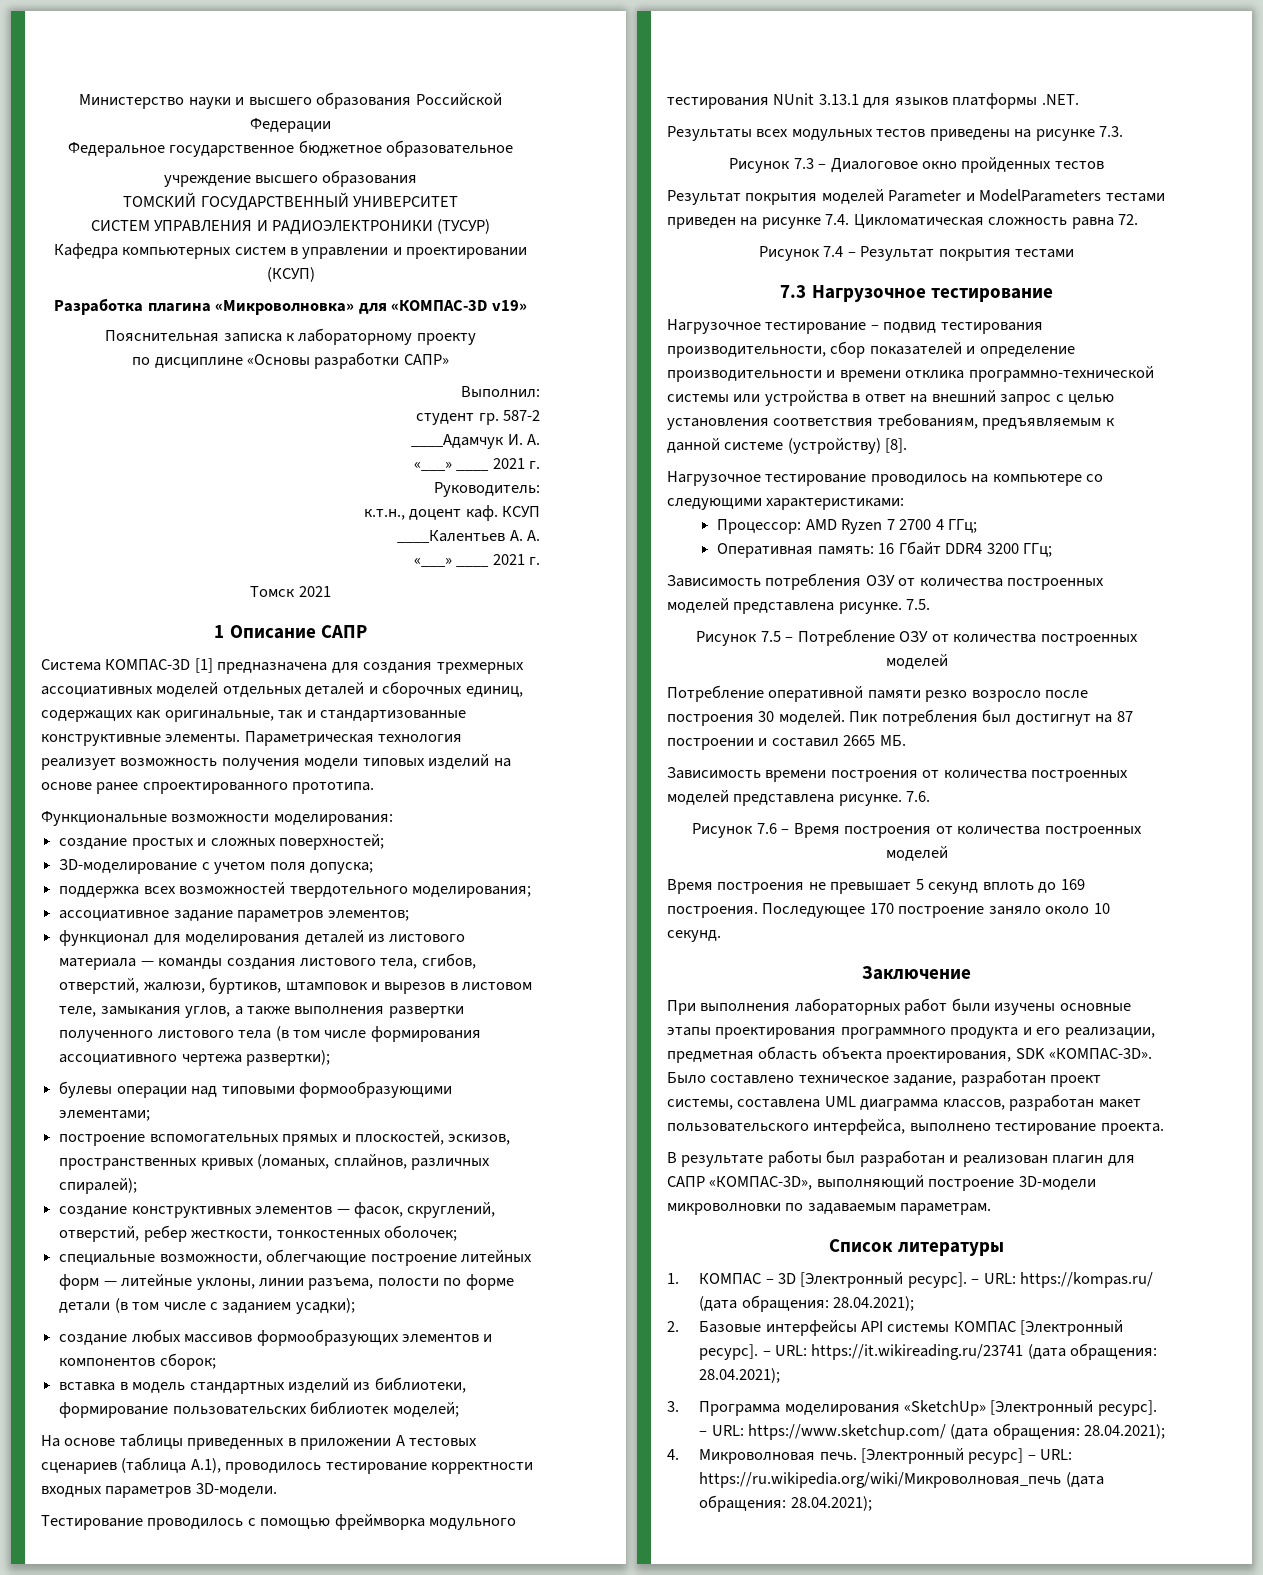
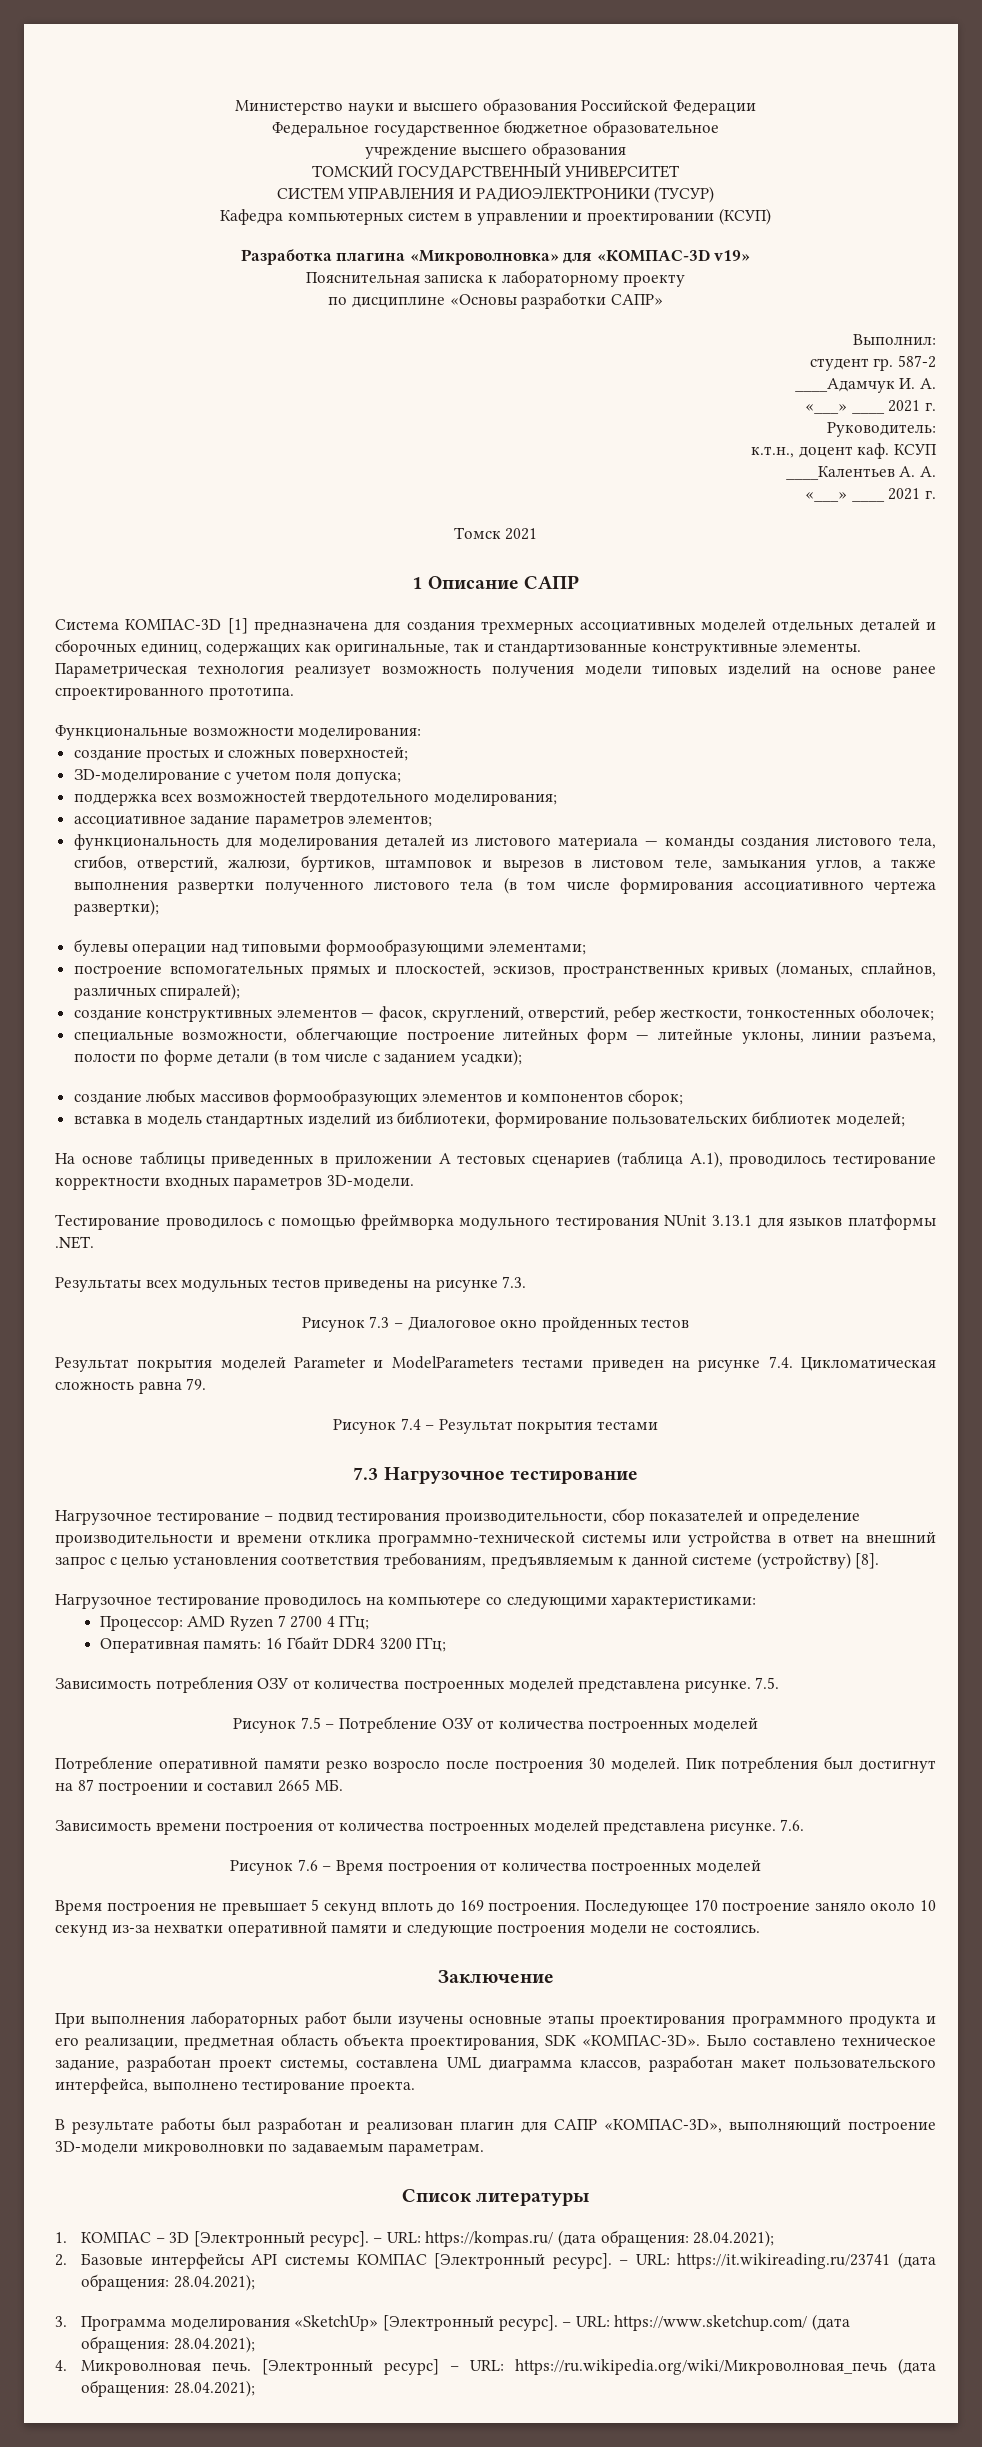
- функционал для моделирования деталей из листового материала — команды создания листового тела, сгибов, отверстий, жалюзи, буртиков, штамповок и вырезов в листовом теле, замыкания углов, а также выполнения развертки полученного листового тела (в том числе формирования ассоциативного чертежа развертки);
+ функциональность для моделирования деталей из листового материала — команды создания листового тела, сгибов, отверстий, жалюзи, буртиков, штамповок и вырезов в листовом теле, замыкания углов, а также выполнения развертки полученного листового тела (в том числе формирования ассоциативного чертежа развертки);
- Результат покрытия моделей Parameter и ModelParameters тестами приведен на рисунке 7.4. Цикломатическая сложность равна 72.
+ Результат покрытия моделей Parameter и ModelParameters тестами приведен на рисунке 7.4. Цикломатическая сложность равна 79.
- Последующее 170 построение заняло около 10 секунд.
+ Последующее 170 построение заняло около 10 секунд из-за нехватки оперативной памяти и следующие построения модели не состоялись.

